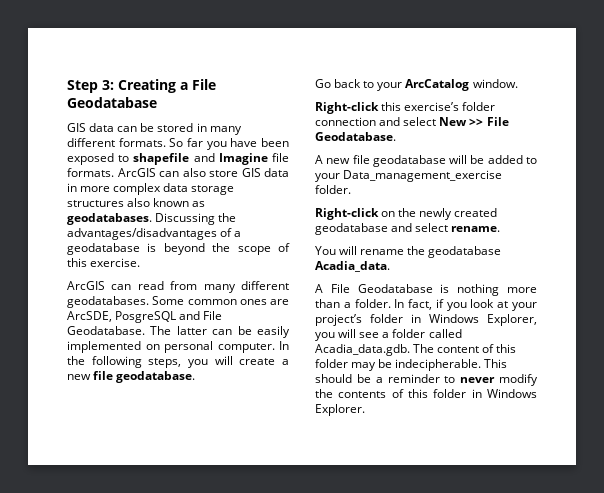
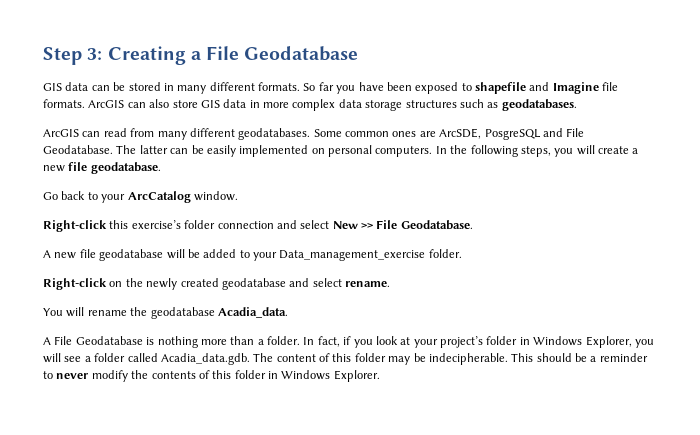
- ArcGIS can also store GIS data in more complex data storage structures also known as geodatabases. Discussing the advantages/disadvantages of a geodatabase is beyond the scope of this exercise.
+ ArcGIS can also store GIS data in more complex data storage structures such as geodatabases.
- The latter can be easily implemented on personal computer.
+ The latter can be easily implemented on personal computers.

